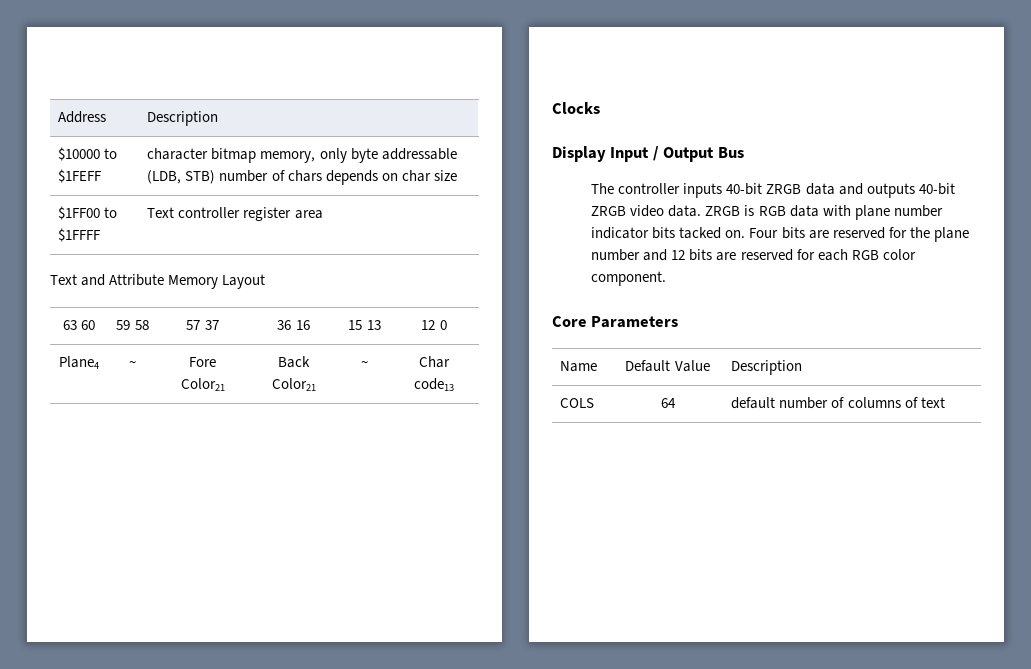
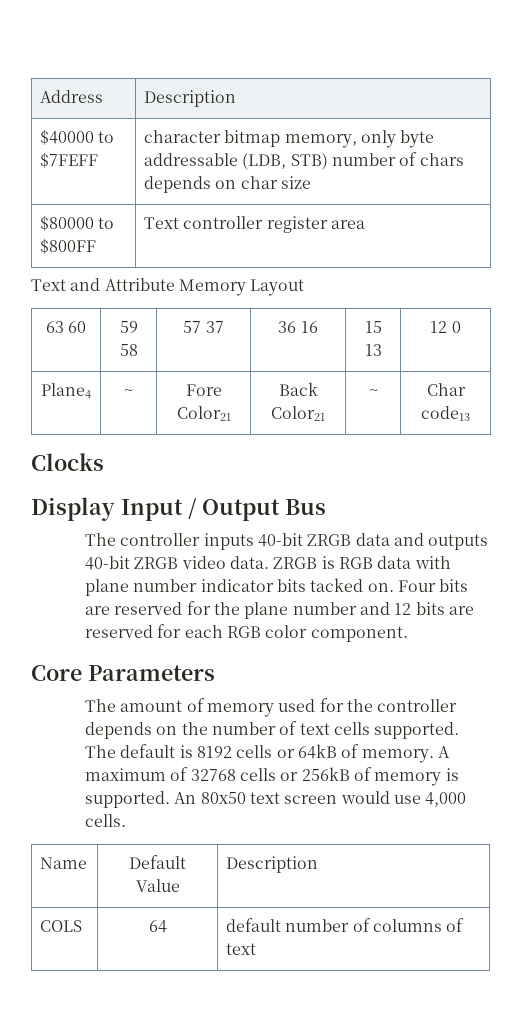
- $10000 to $1FEFF | character bitmap memory, only byte addressable (LDB, STB) number of chars depends on char size
+ $40000 to $7FEFF | character bitmap memory, only byte addressable (LDB, STB) number of chars depends on char size
- $1FF00 to $1FFFF | Text controller register area
+ $80000 to $800FF | Text controller register area
+ The amount of memory used for the controller depends on the number of text cells supported. The default is 8192 cells or 64kB of memory. A maximum of 32768 cells or 256kB of memory is supported. An 80x50 text screen would use 4,000 cells.

